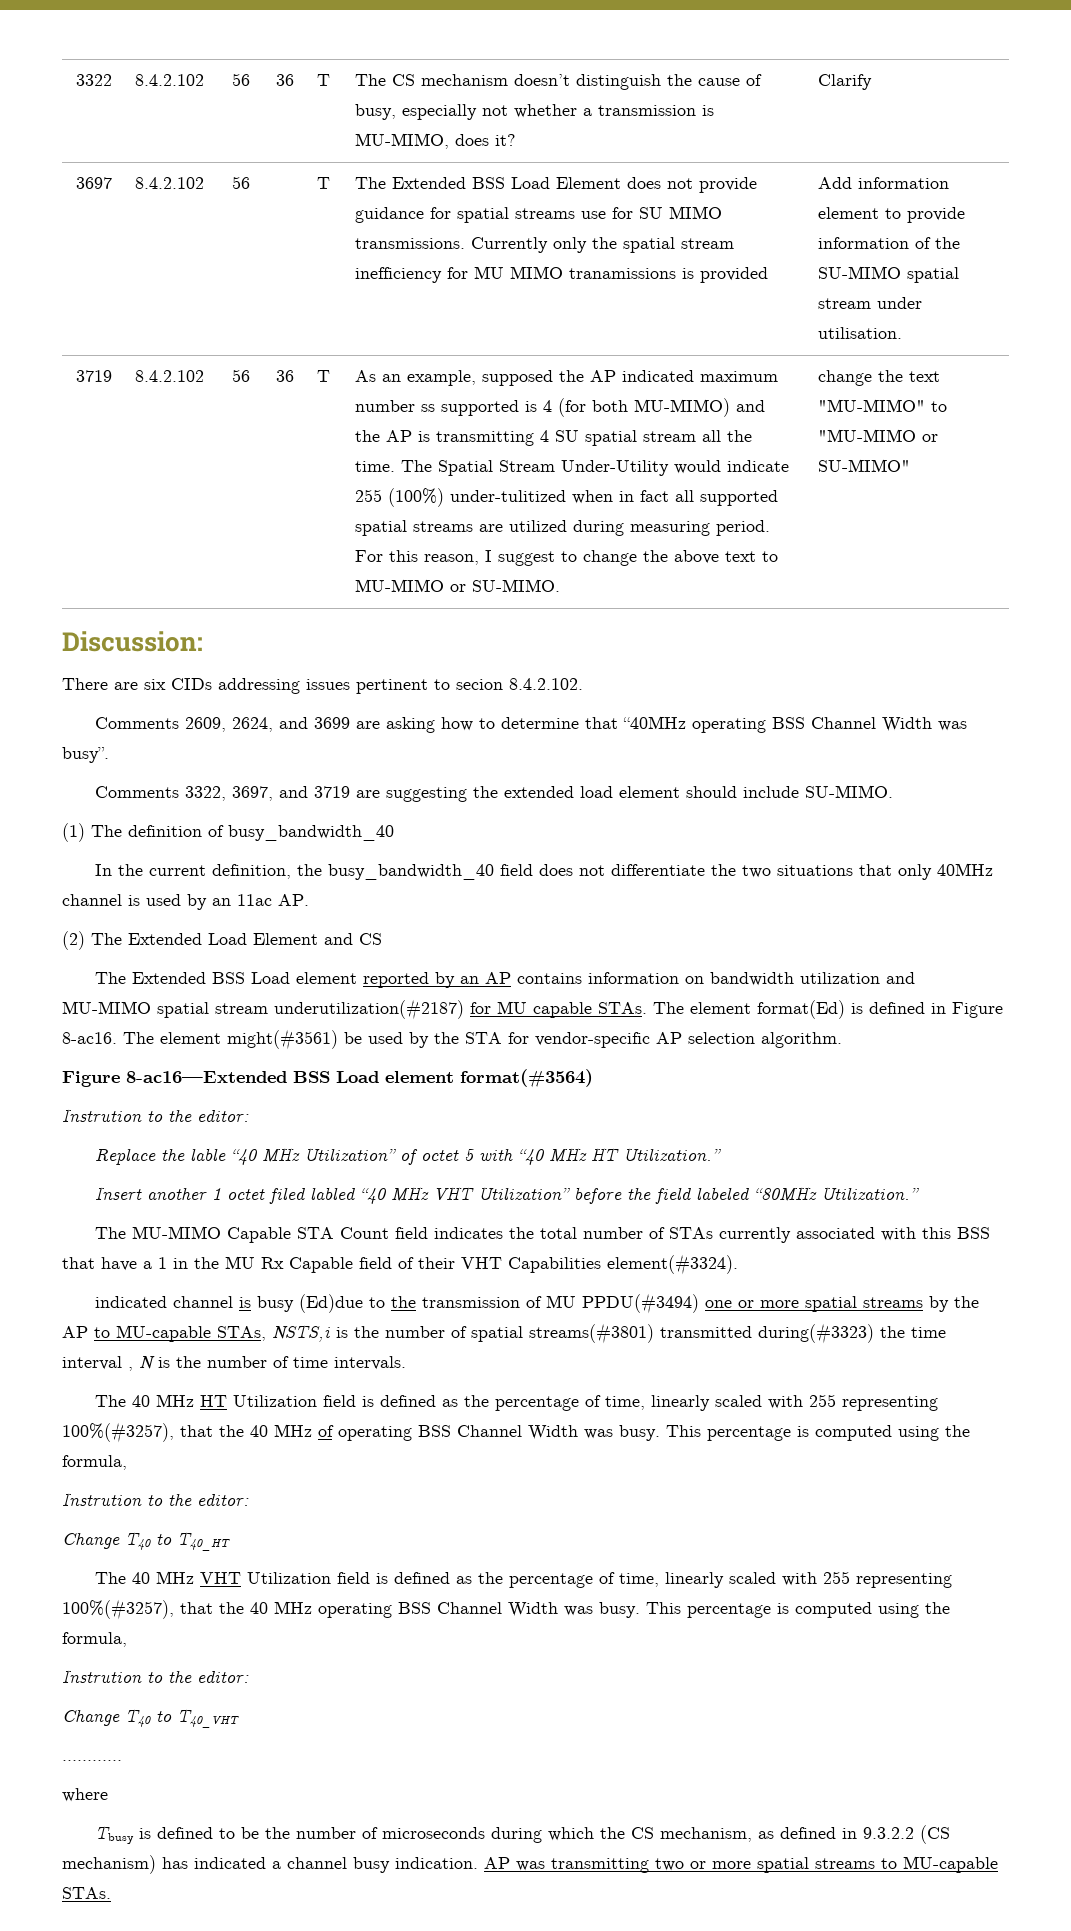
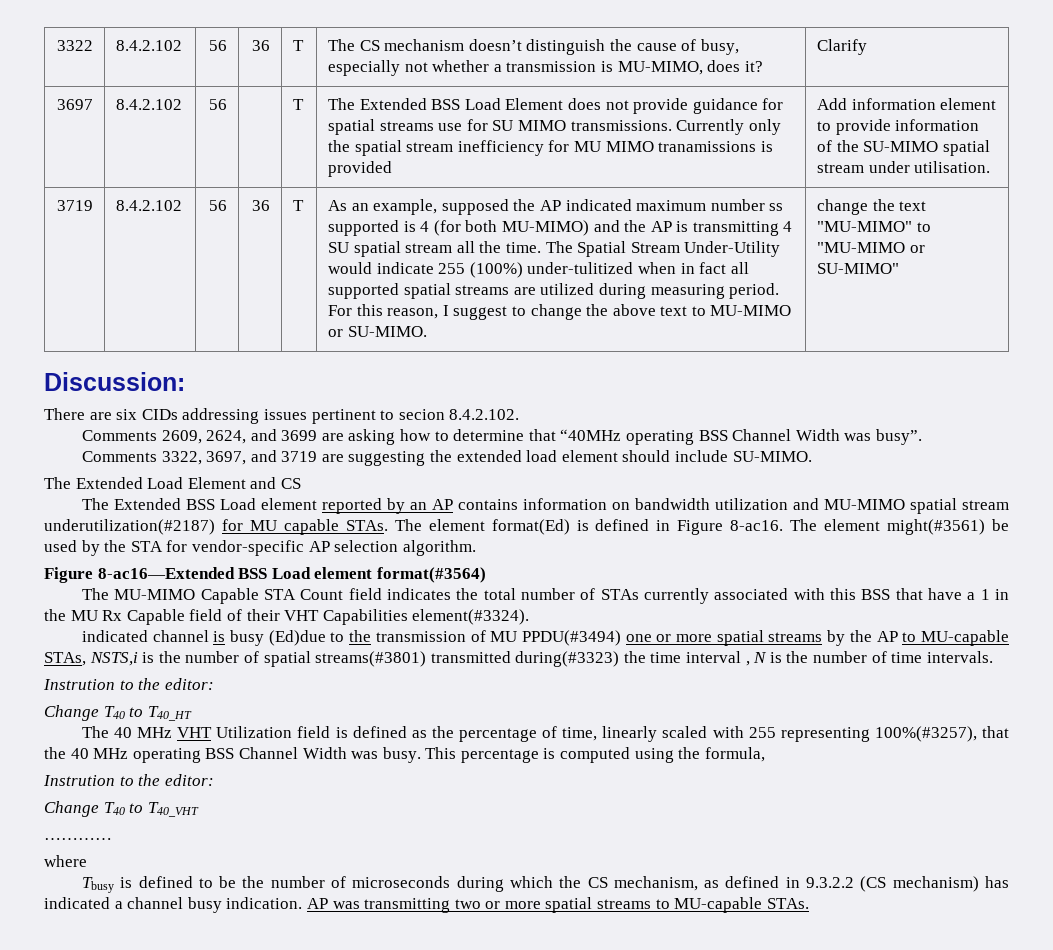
- (1) The definition of busy_bandwidth_40
- In the current definition, the busy_bandwidth_40 field does not differentiate the two situations that only 40MHz channel is used by an 11ac AP.
- (2) The Extended Load Element and CS
+ The Extended Load Element and CS
  Figure 8-ac16—Extended BSS Load element format(#3564)
- Instrution to the editor:
- Replace the lable “40 MHz Utilization” of octet 5 with “40 MHz HT Utilization.”
- Insert another 1 octet filed labled “40 MHz VHT Utilization” before the field labeled “80MHz Utilization.”
- The 40 MHz HT Utilization field is defined as the percentage of time, linearly scaled with 255 representing 100%(#3257), that the 40 MHz of operating BSS Channel Width was busy. This percentage is computed using the formula,

